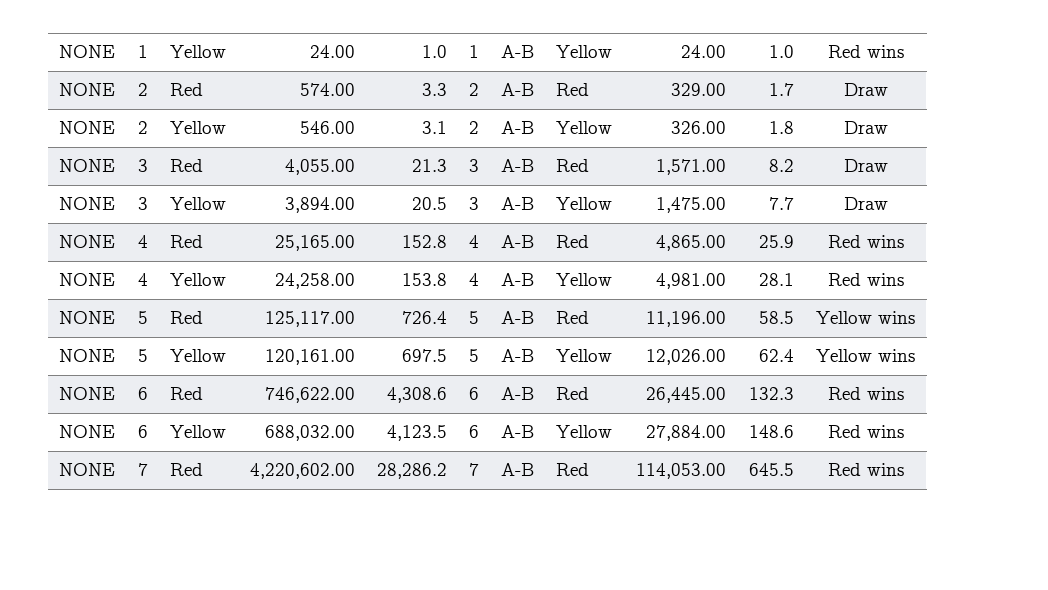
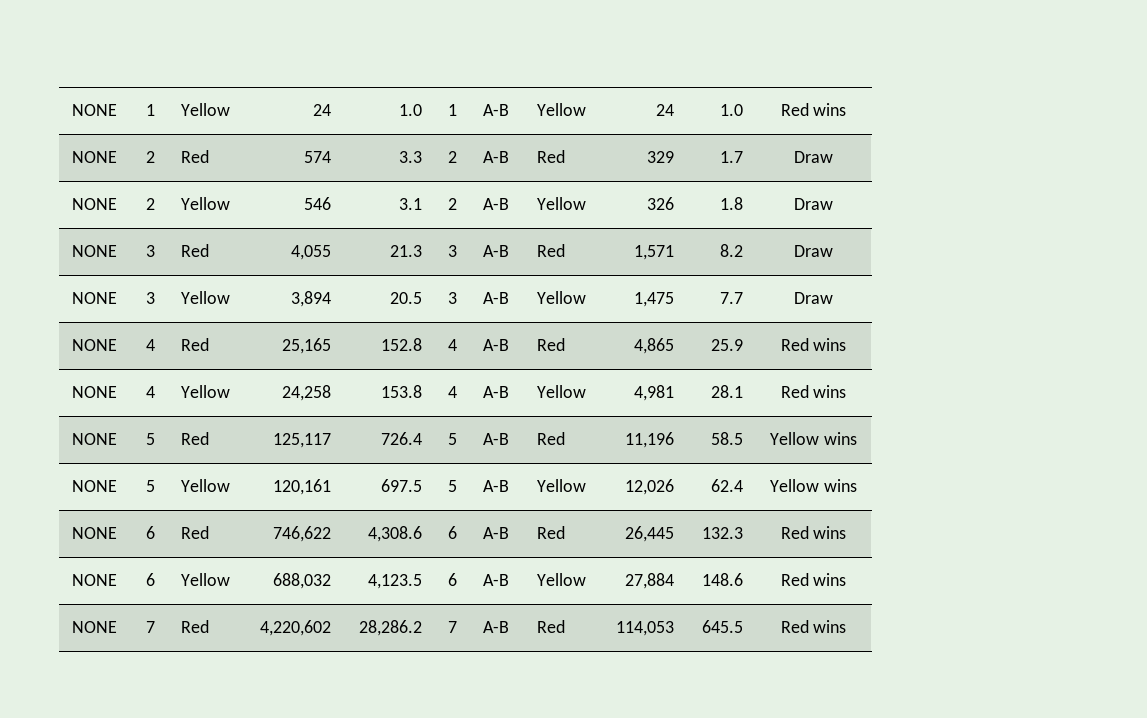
- NONE | 1 | Yellow | 24.00 | 1.0 | 1 | A-B | Yellow | 24.00 | 1.0 | Red wins
+ NONE | 1 | Yellow | 24 | 1.0 | 1 | A-B | Yellow | 24 | 1.0 | Red wins
- NONE | 2 | Red | 574.00 | 3.3 | 2 | A-B | Red | 329.00 | 1.7 | Draw
+ NONE | 2 | Red | 574 | 3.3 | 2 | A-B | Red | 329 | 1.7 | Draw
- NONE | 2 | Yellow | 546.00 | 3.1 | 2 | A-B | Yellow | 326.00 | 1.8 | Draw
+ NONE | 2 | Yellow | 546 | 3.1 | 2 | A-B | Yellow | 326 | 1.8 | Draw
- NONE | 3 | Red | 4,055.00 | 21.3 | 3 | A-B | Red | 1,571.00 | 8.2 | Draw
+ NONE | 3 | Red | 4,055 | 21.3 | 3 | A-B | Red | 1,571 | 8.2 | Draw
- NONE | 3 | Yellow | 3,894.00 | 20.5 | 3 | A-B | Yellow | 1,475.00 | 7.7 | Draw
+ NONE | 3 | Yellow | 3,894 | 20.5 | 3 | A-B | Yellow | 1,475 | 7.7 | Draw
- NONE | 4 | Red | 25,165.00 | 152.8 | 4 | A-B | Red | 4,865.00 | 25.9 | Red wins
+ NONE | 4 | Red | 25,165 | 152.8 | 4 | A-B | Red | 4,865 | 25.9 | Red wins
- NONE | 4 | Yellow | 24,258.00 | 153.8 | 4 | A-B | Yellow | 4,981.00 | 28.1 | Red wins
+ NONE | 4 | Yellow | 24,258 | 153.8 | 4 | A-B | Yellow | 4,981 | 28.1 | Red wins
- NONE | 5 | Red | 125,117.00 | 726.4 | 5 | A-B | Red | 11,196.00 | 58.5 | Yellow wins
+ NONE | 5 | Red | 125,117 | 726.4 | 5 | A-B | Red | 11,196 | 58.5 | Yellow wins
- NONE | 5 | Yellow | 120,161.00 | 697.5 | 5 | A-B | Yellow | 12,026.00 | 62.4 | Yellow wins
+ NONE | 5 | Yellow | 120,161 | 697.5 | 5 | A-B | Yellow | 12,026 | 62.4 | Yellow wins
- NONE | 6 | Red | 746,622.00 | 4,308.6 | 6 | A-B | Red | 26,445.00 | 132.3 | Red wins
+ NONE | 6 | Red | 746,622 | 4,308.6 | 6 | A-B | Red | 26,445 | 132.3 | Red wins
- NONE | 6 | Yellow | 688,032.00 | 4,123.5 | 6 | A-B | Yellow | 27,884.00 | 148.6 | Red wins
+ NONE | 6 | Yellow | 688,032 | 4,123.5 | 6 | A-B | Yellow | 27,884 | 148.6 | Red wins
- NONE | 7 | Red | 4,220,602.00 | 28,286.2 | 7 | A-B | Red | 114,053.00 | 645.5 | Red wins
+ NONE | 7 | Red | 4,220,602 | 28,286.2 | 7 | A-B | Red | 114,053 | 645.5 | Red wins

